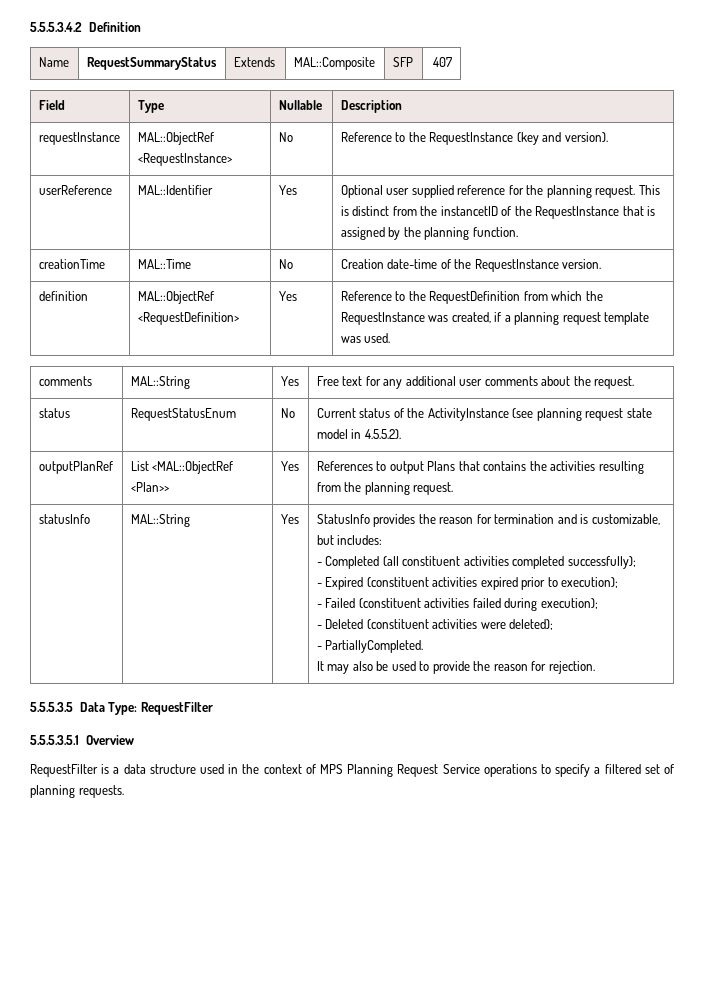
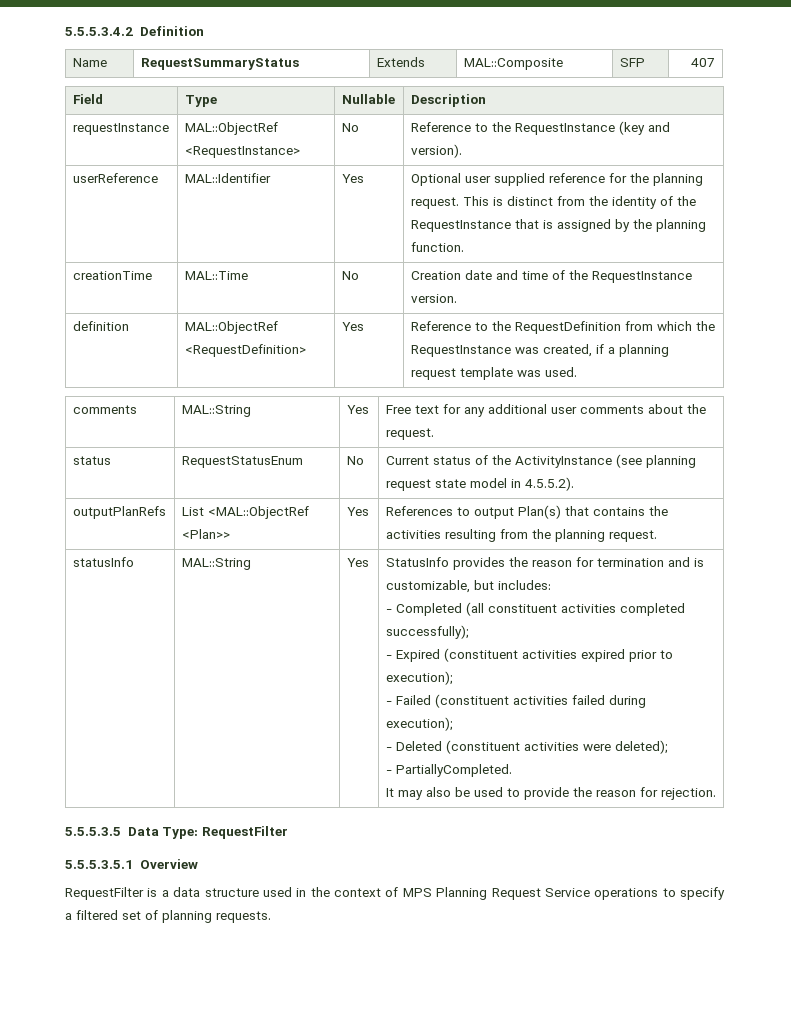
- userReference | MAL::Identifier | Yes | Optional user supplied reference for the planning request. This is distinct from the instancetID of the RequestInstance that is assigned by the planning function.
+ userReference | MAL::Identifier | Yes | Optional user supplied reference for the planning request. This is distinct from the identity of the RequestInstance that is assigned by the planning function.
- creationTime | MAL::Time | No | Creation date-time of the RequestInstance version.
+ creationTime | MAL::Time | No | Creation date and time of the RequestInstance version.
- outputPlanRef | List <MAL::ObjectRef <Plan>> | Yes | References to output Plans that contains the activities resulting from the planning request.
+ outputPlanRefs | List <MAL::ObjectRef <Plan>> | Yes | References to output Plan(s) that contains the activities resulting from the planning request.

